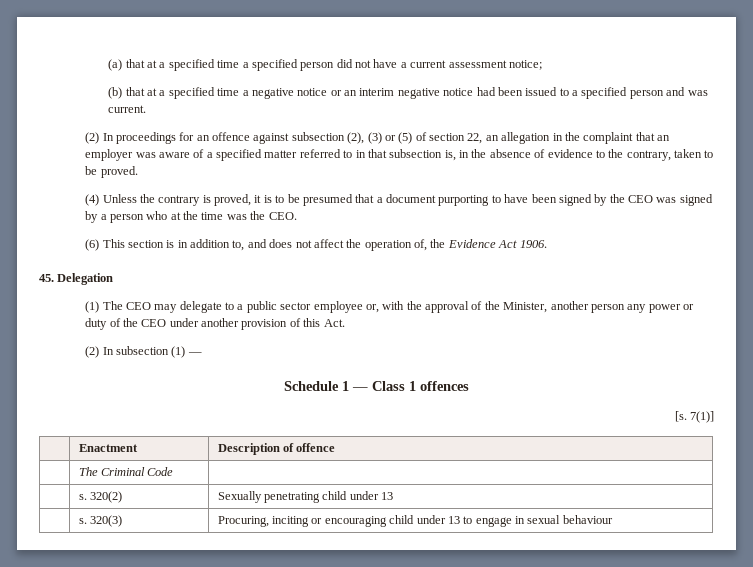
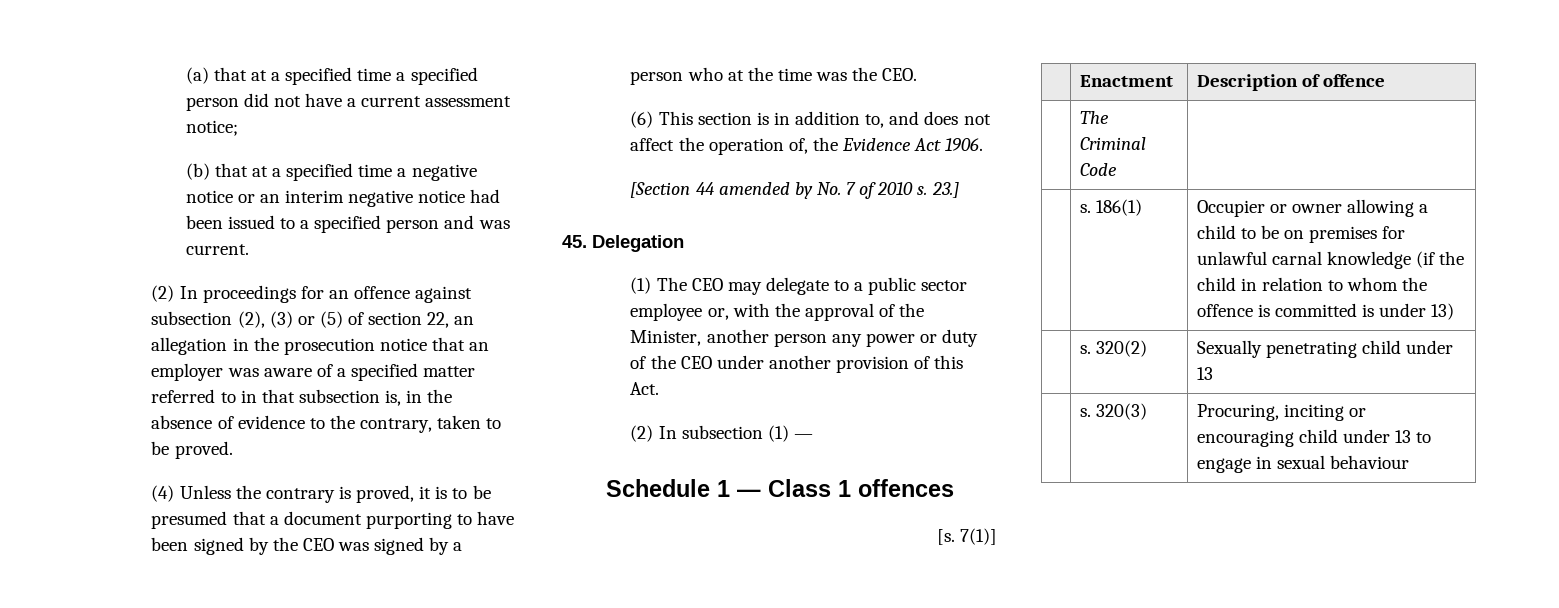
- (2) In proceedings for an offence against subsection (2), (3) or (5) of section 22, an allegation in the complaint that an employer was aware of a specified matter referred to in that subsection is, in the absence of evidence to the contrary, taken to be proved.
+ (2) In proceedings for an offence against subsection (2), (3) or (5) of section 22, an allegation in the prosecution notice that an employer was aware of a specified matter referred to in that subsection is, in the absence of evidence to the contrary, taken to be proved.
+ [Section 44 amended by No. 7 of 2010 s. 23.]
+ | s. 186(1) | Occupier or owner allowing a child to be on premises for unlawful carnal knowledge (if the child in relation to whom the offence is committed is under 13)

